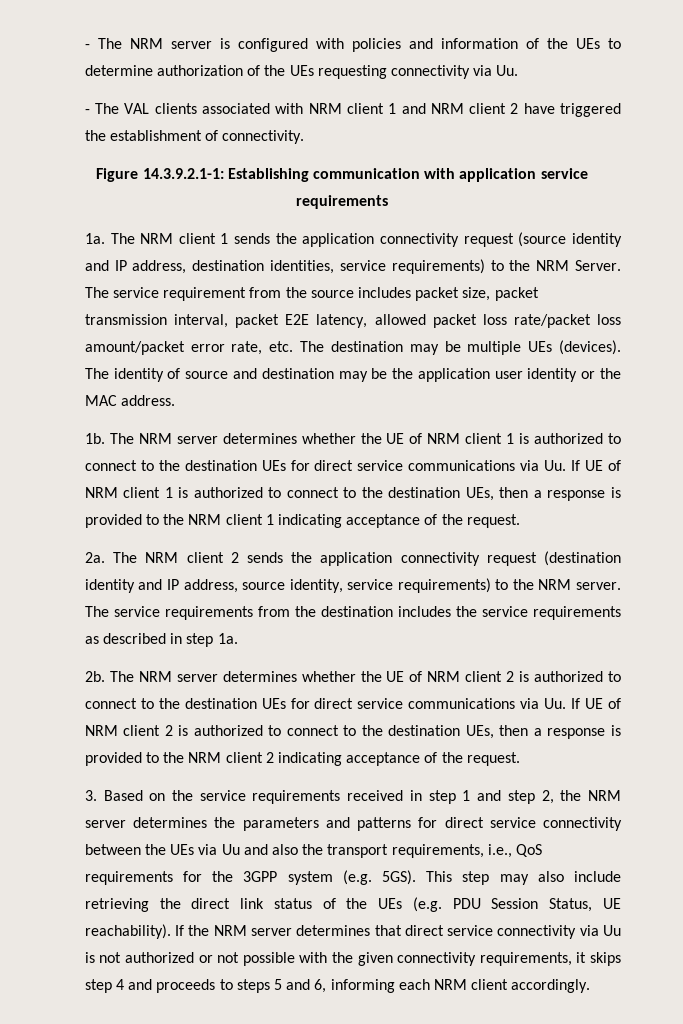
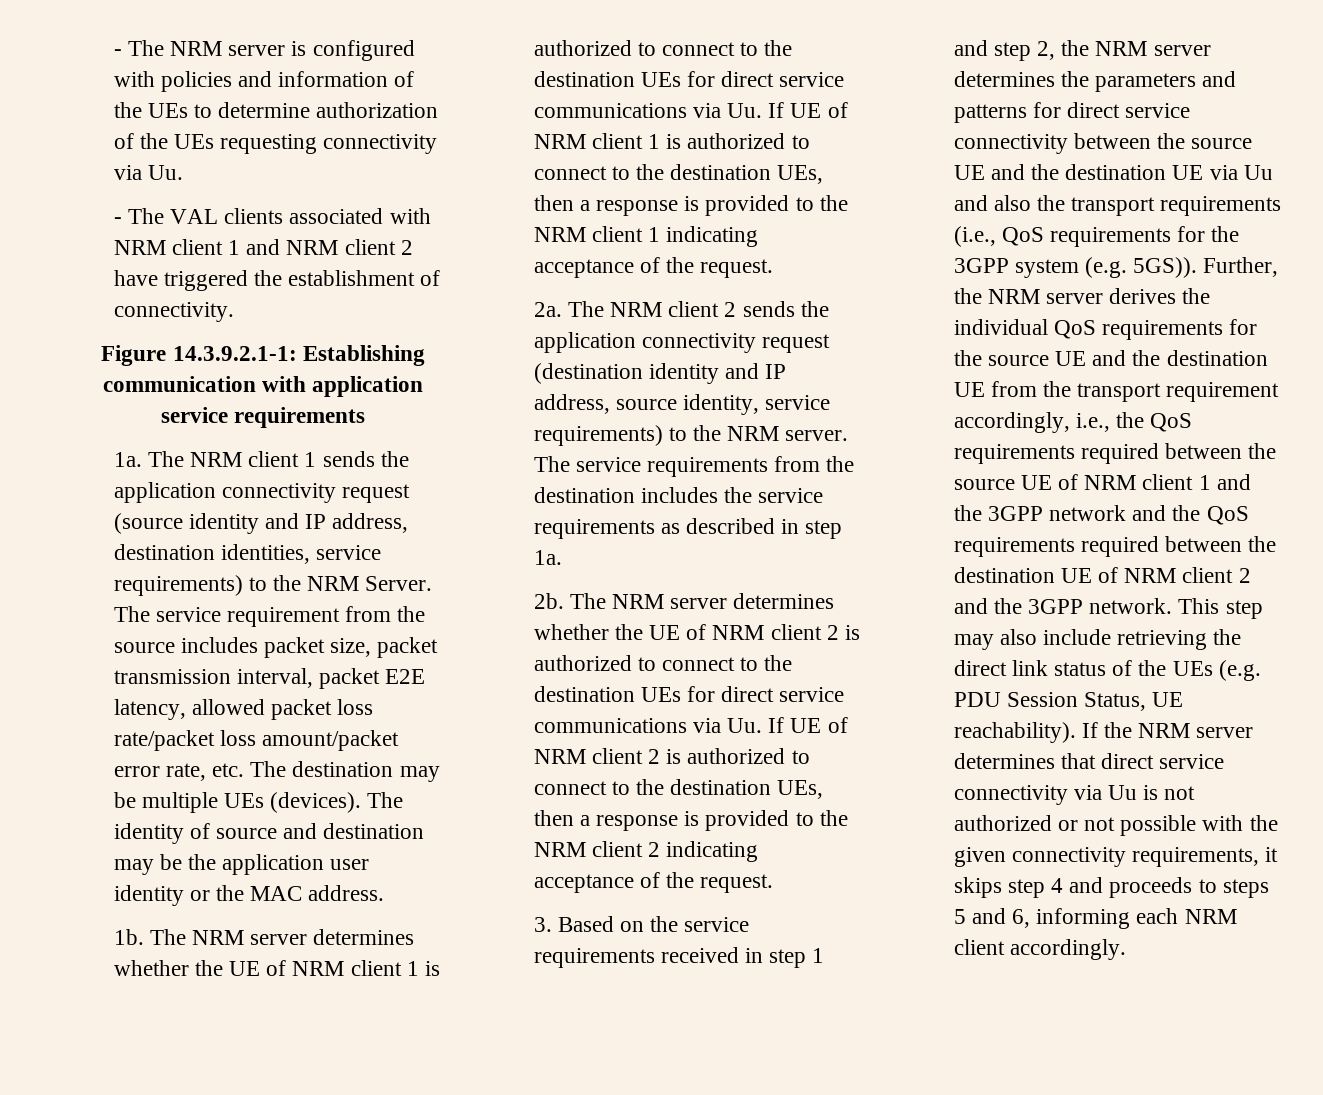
- 3. Based on the service requirements received in step 1 and step 2, the NRM server determines the parameters and patterns for direct service connectivity between the UEs via Uu and also the transport requirements, i.e., QoS requirements for the 3GPP system (e.g. 5GS).
+ 3. Based on the service requirements received in step 1 and step 2, the NRM server determines the parameters and patterns for direct service connectivity between the source UE and the destination UE via Uu and also the transport requirements (i.e., QoS requirements for the 3GPP system (e.g. 5GS)). Further, the NRM server derives the individual QoS requirements for the source UE and the destination UE from the transport requirement accordingly, i.e., the QoS requirements required between the source UE of NRM client 1 and the 3GPP network and the QoS requirements required between the destination UE of NRM client 2 and the 3GPP network.

